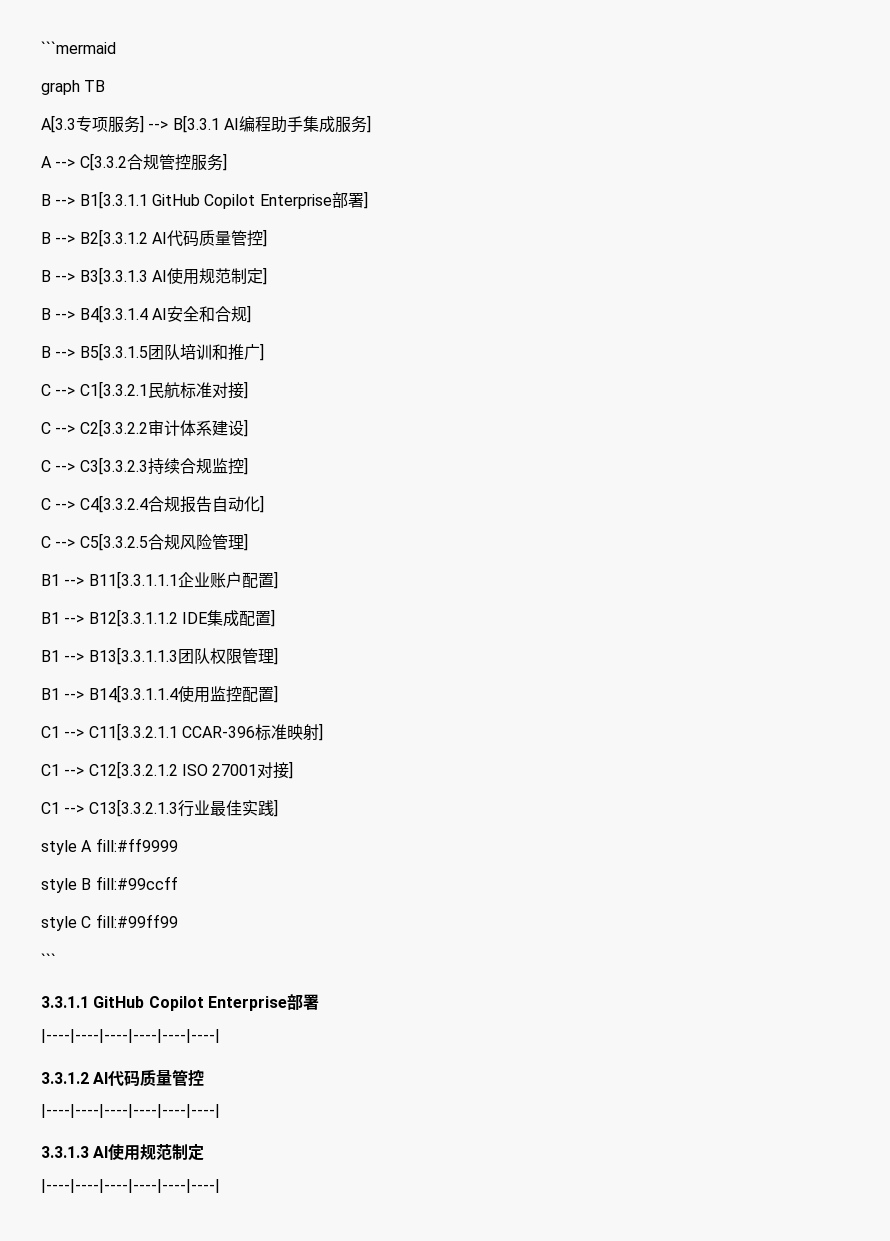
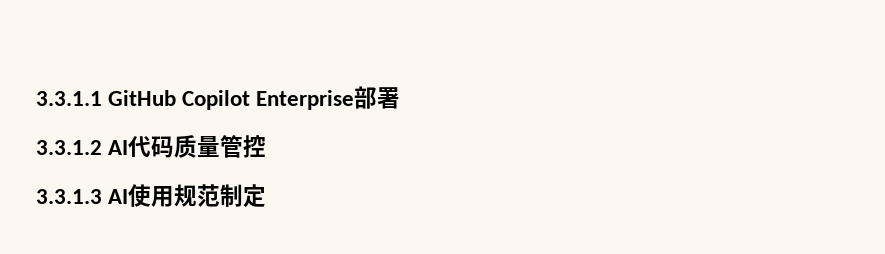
- ```mermaid
- graph TB
- A[3.3专项服务] --> B[3.3.1 AI编程助手集成服务]
- A --> C[3.3.2合规管控服务]
- B --> B1[3.3.1.1 GitHub Copilot Enterprise部署]
- B --> B2[3.3.1.2 AI代码质量管控]
- B --> B3[3.3.1.3 AI使用规范制定]
- B --> B4[3.3.1.4 AI安全和合规]
- B --> B5[3.3.1.5团队培训和推广]
- C --> C1[3.3.2.1民航标准对接]
- C --> C2[3.3.2.2审计体系建设]
- C --> C3[3.3.2.3持续合规监控]
- C --> C4[3.3.2.4合规报告自动化]
- C --> C5[3.3.2.5合规风险管理]
- B1 --> B11[3.3.1.1.1企业账户配置]
- B1 --> B12[3.3.1.1.2 IDE集成配置]
- B1 --> B13[3.3.1.1.3团队权限管理]
- B1 --> B14[3.3.1.1.4使用监控配置]
- C1 --> C11[3.3.2.1.1 CCAR-396标准映射]
- C1 --> C12[3.3.2.1.2 ISO 27001对接]
- C1 --> C13[3.3.2.1.3行业最佳实践]
- style A fill:#ff9999
- style B fill:#99ccff
- style C fill:#99ff99
- ```
  3.3.1.1 GitHub Copilot Enterprise部署
- |----|----|----|----|----|----|
  3.3.1.2 AI代码质量管控
- |----|----|----|----|----|----|
  3.3.1.3 AI使用规范制定
- |----|----|----|----|----|----|

